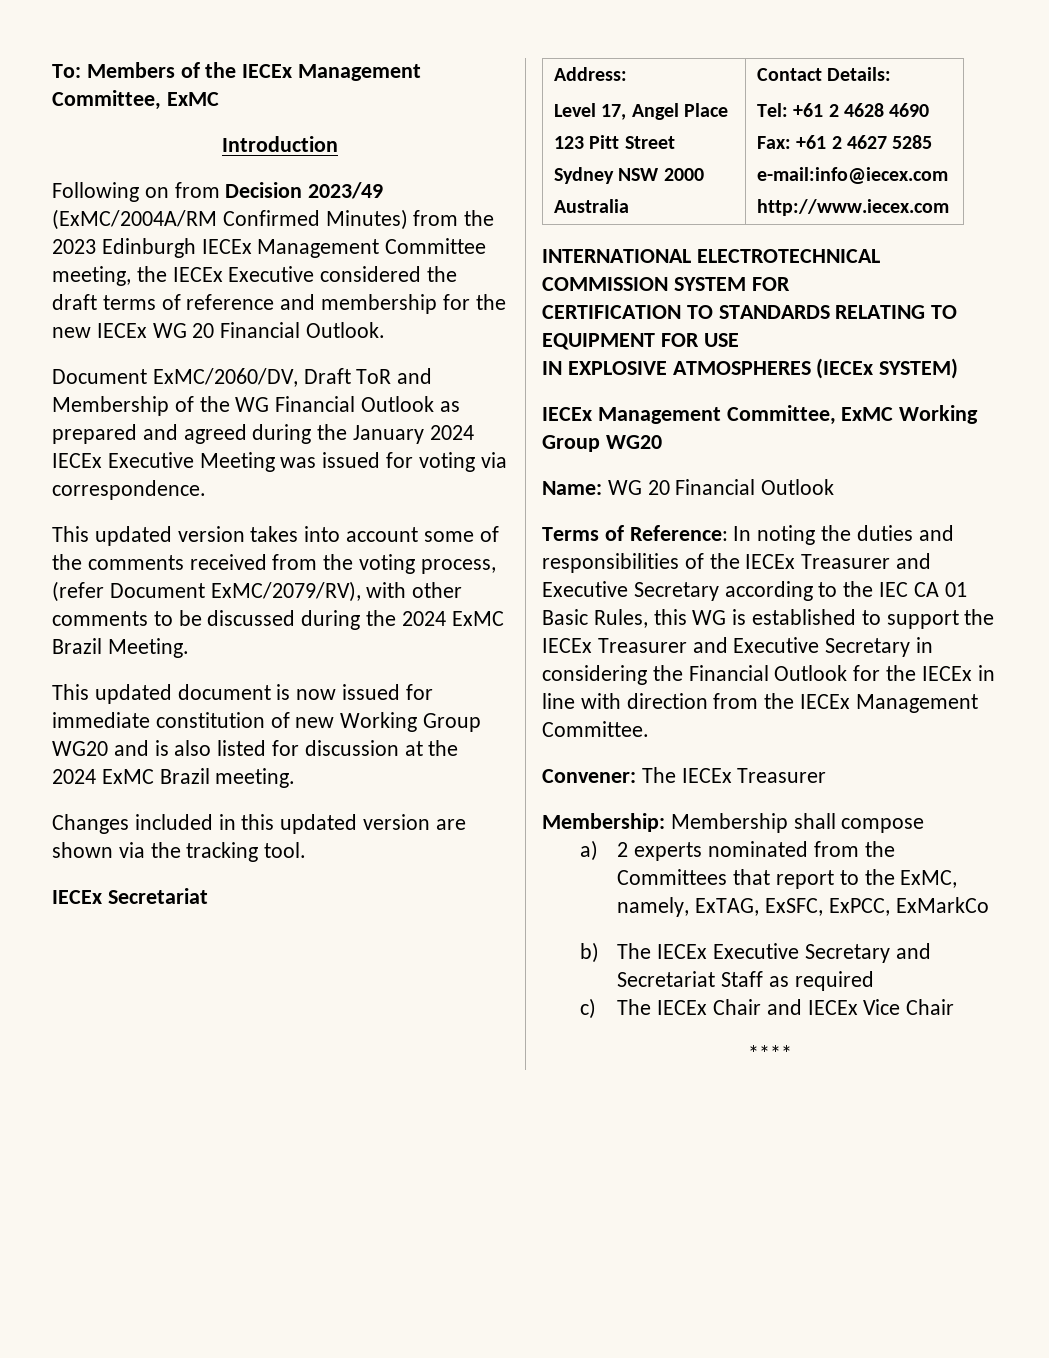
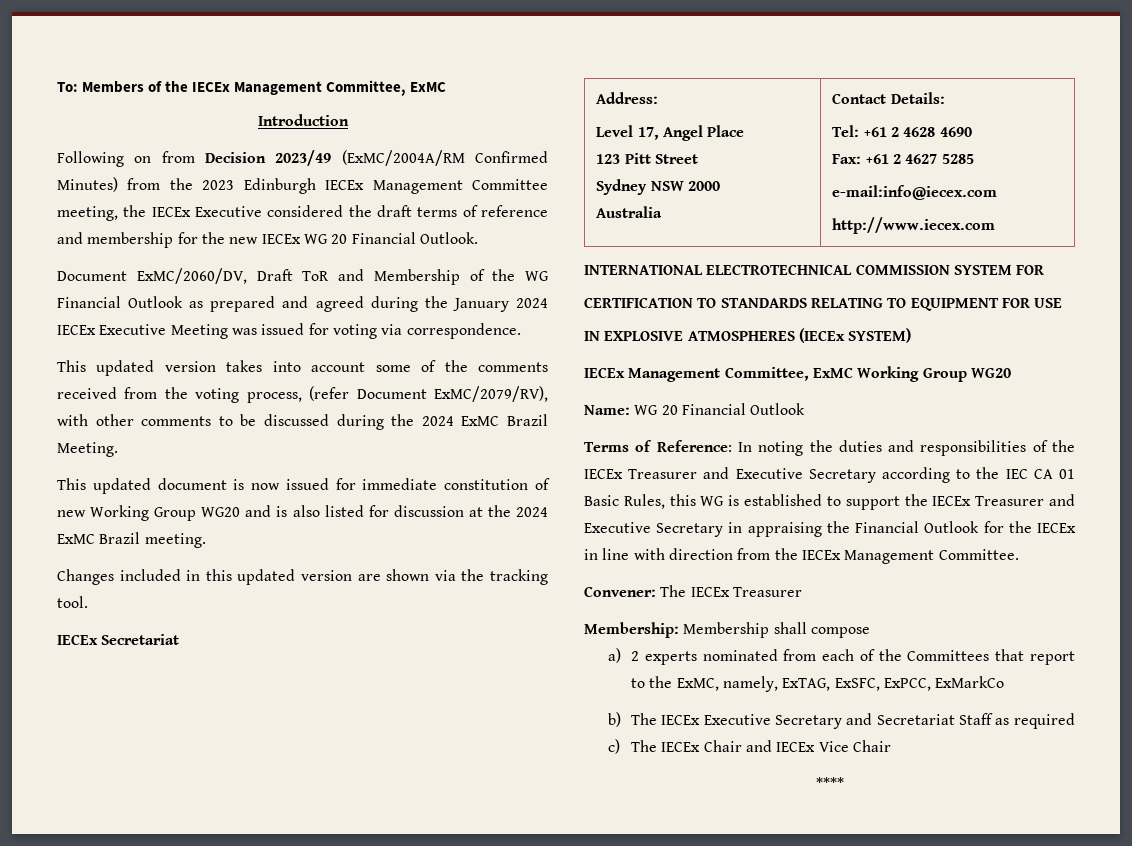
- Terms of Reference: In noting the duties and responsibilities of the IECEx Treasurer and Executive Secretary according to the IEC CA 01 Basic Rules, this WG is established to support the IECEx Treasurer and Executive Secretary in considering the Financial Outlook for the IECEx in line with direction from the IECEx Management Committee.
+ Terms of Reference: In noting the duties and responsibilities of the IECEx Treasurer and Executive Secretary according to the IEC CA 01 Basic Rules, this WG is established to support the IECEx Treasurer and Executive Secretary in appraising the Financial Outlook for the IECEx in line with direction from the IECEx Management Committee.
- a) 2 experts nominated from the Committees that report to the ExMC, namely, ExTAG, ExSFC, ExPCC, ExMarkCo
+ a) 2 experts nominated from each of the Committees that report to the ExMC, namely, ExTAG, ExSFC, ExPCC, ExMarkCo

